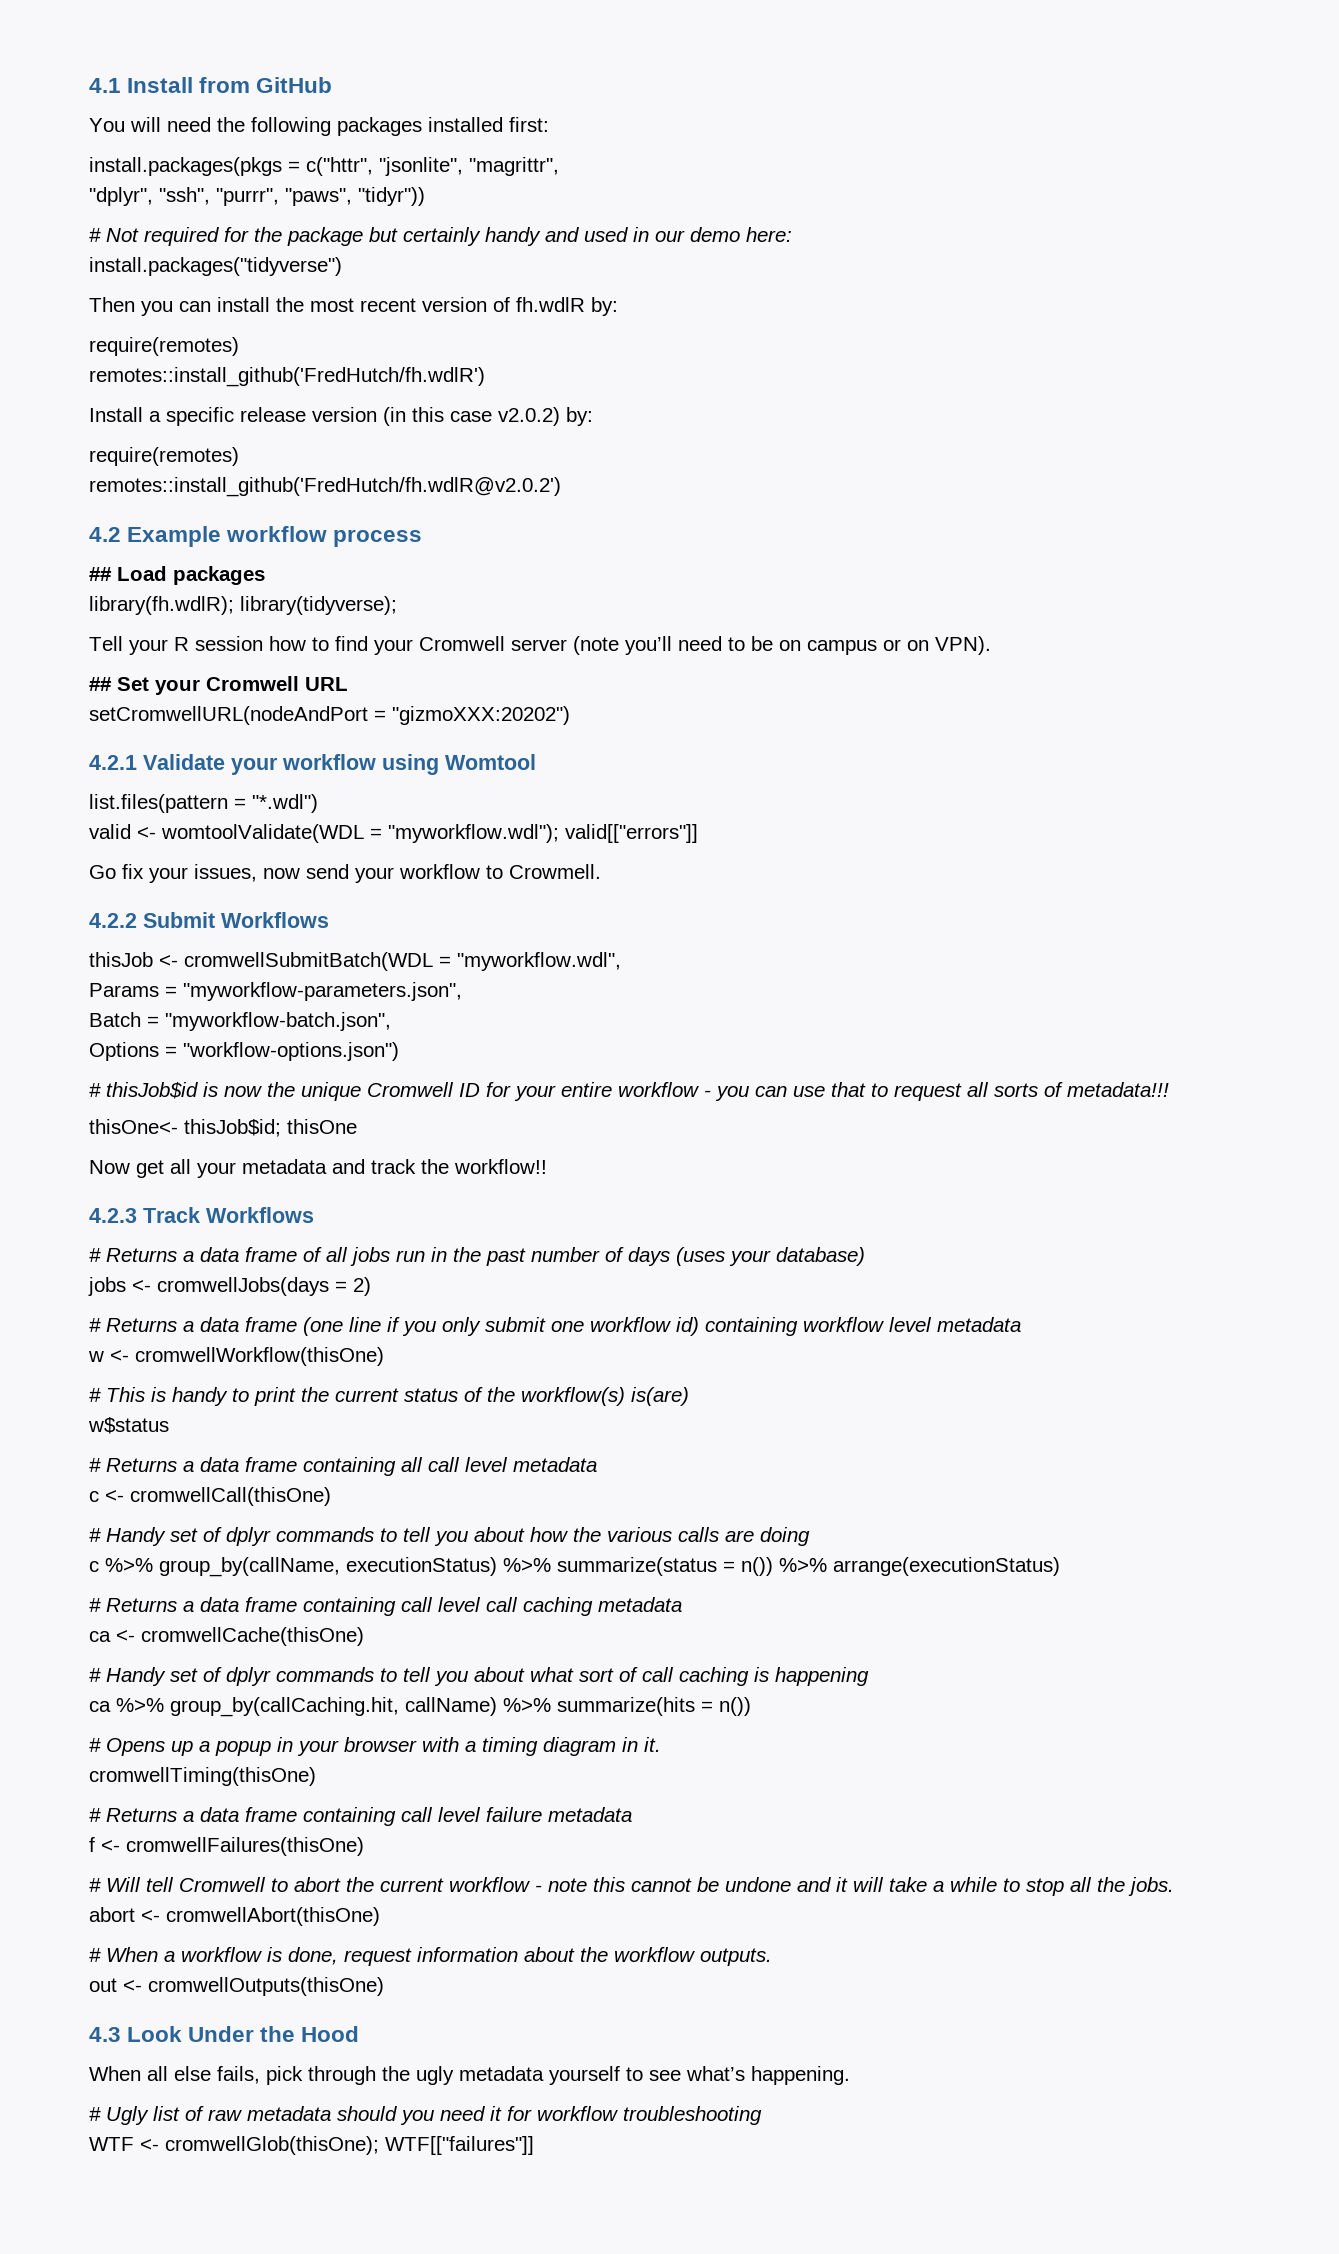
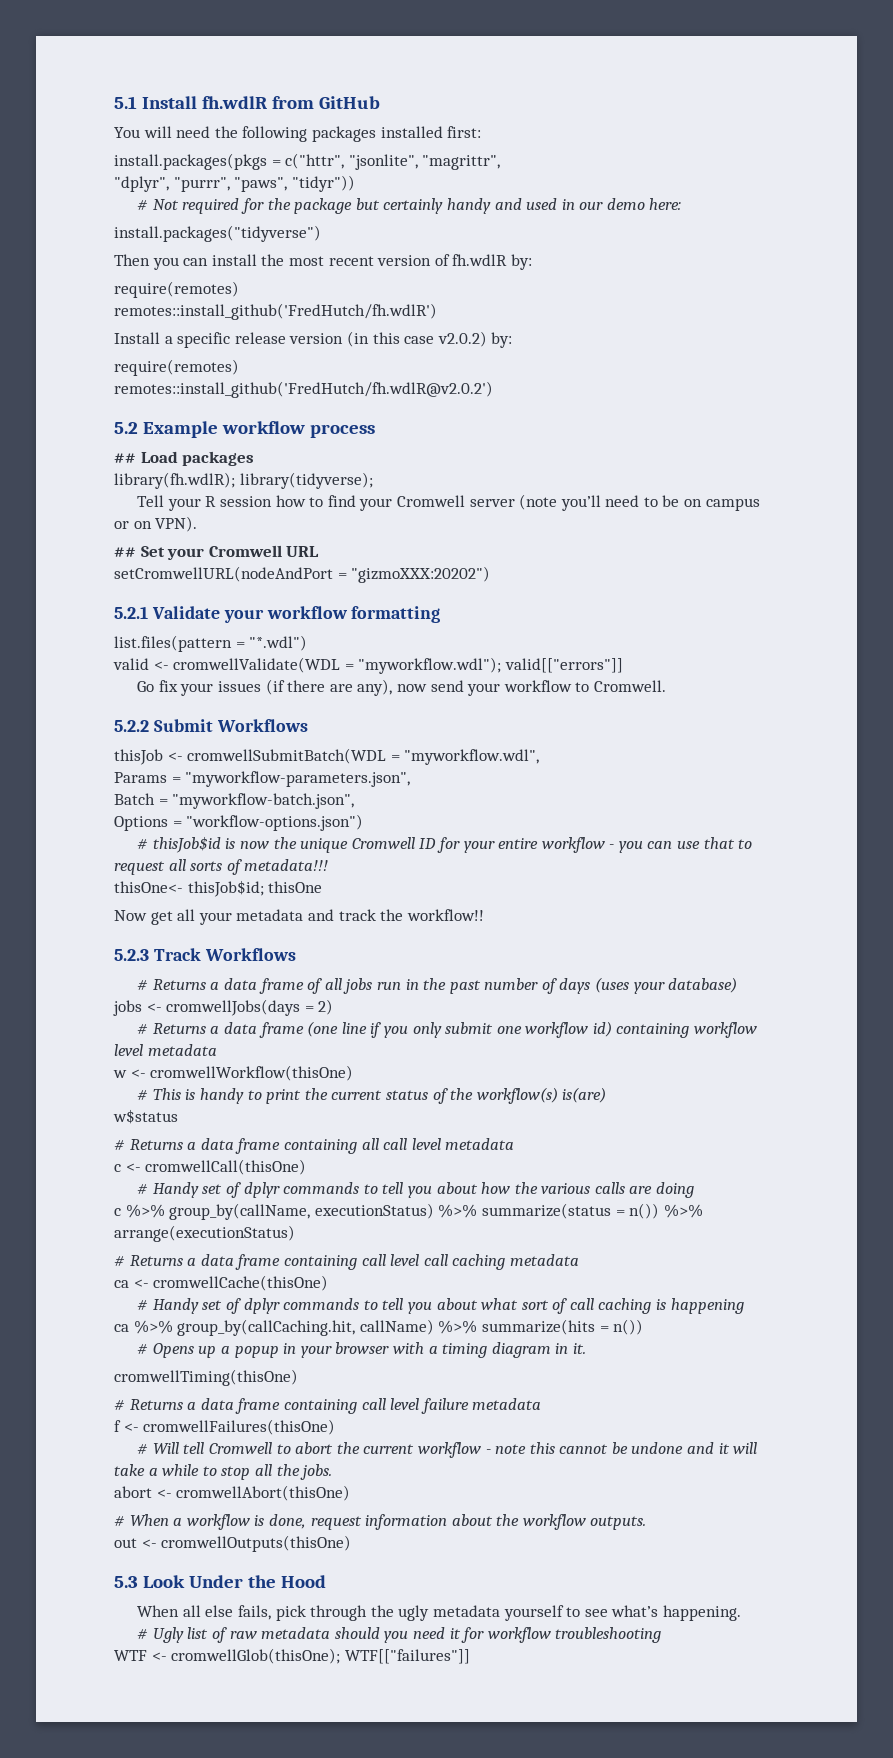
- 4.1 Install from GitHub
+ 5.1 Install fh.wdlR from GitHub
- "dplyr", "ssh", "purrr", "paws", "tidyr"))
+ "dplyr", "purrr", "paws", "tidyr"))
- 4.2 Example workflow process
+ 5.2 Example workflow process
- 4.2.1 Validate your workflow using Womtool
+ 5.2.1 Validate your workflow formatting
- valid <- womtoolValidate(WDL = "myworkflow.wdl"); valid[["errors"]]
+ valid <- cromwellValidate(WDL = "myworkflow.wdl"); valid[["errors"]]
- Go fix your issues, now send your workflow to Crowmell.
- 4.2.2 Submit Workflows
+ Go fix your issues (if there are any), now send your workflow to Cromwell.
+ 5.2.2 Submit Workflows
- 4.2.3 Track Workflows
+ 5.2.3 Track Workflows
- 4.3 Look Under the Hood
+ 5.3 Look Under the Hood

